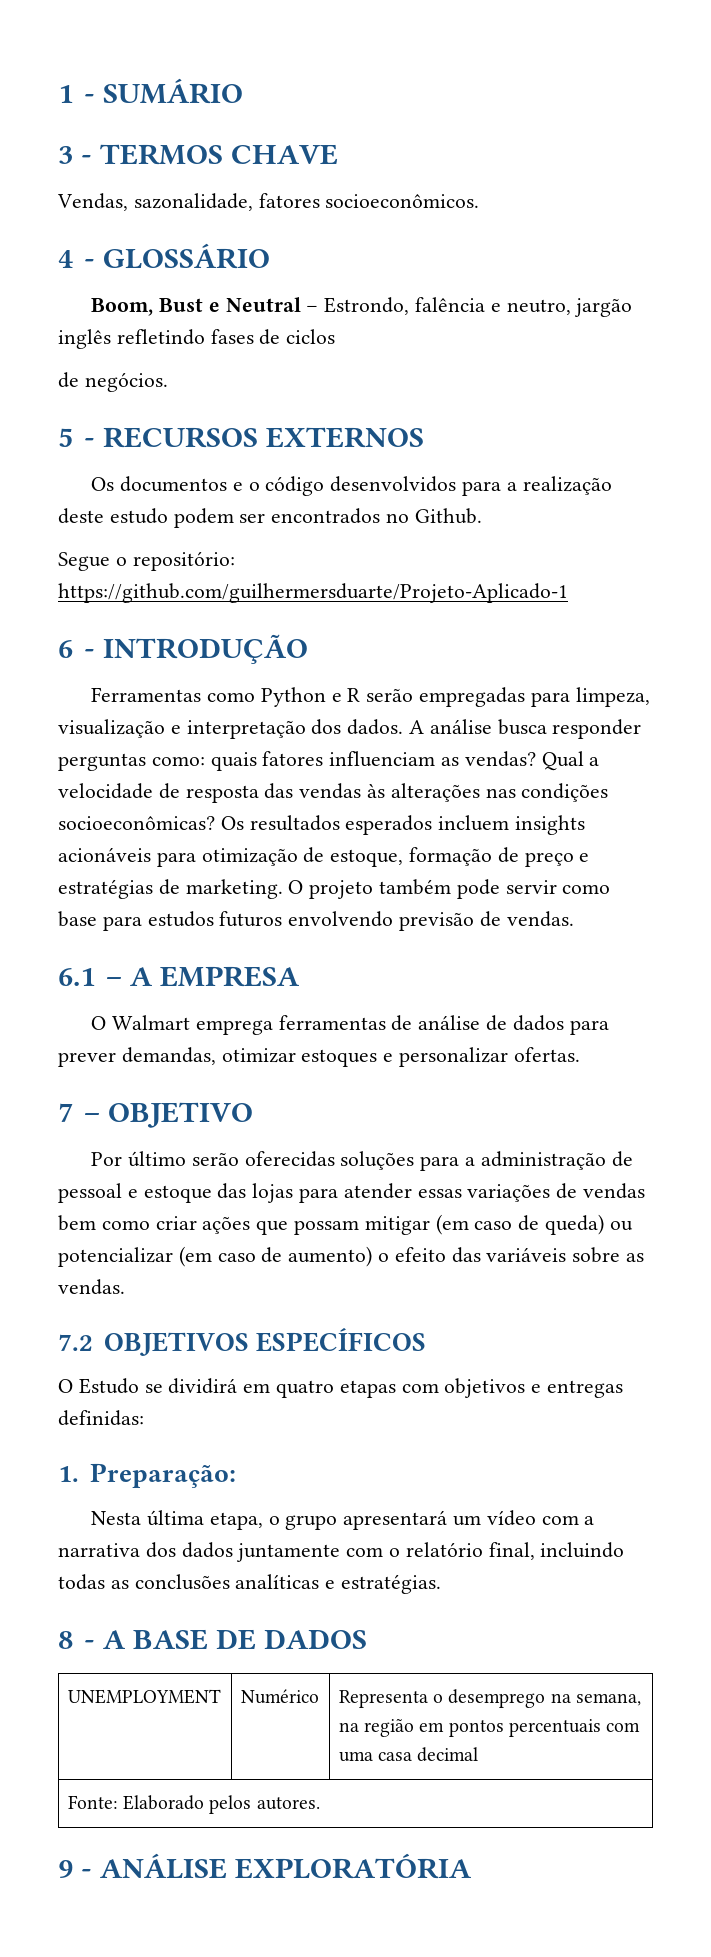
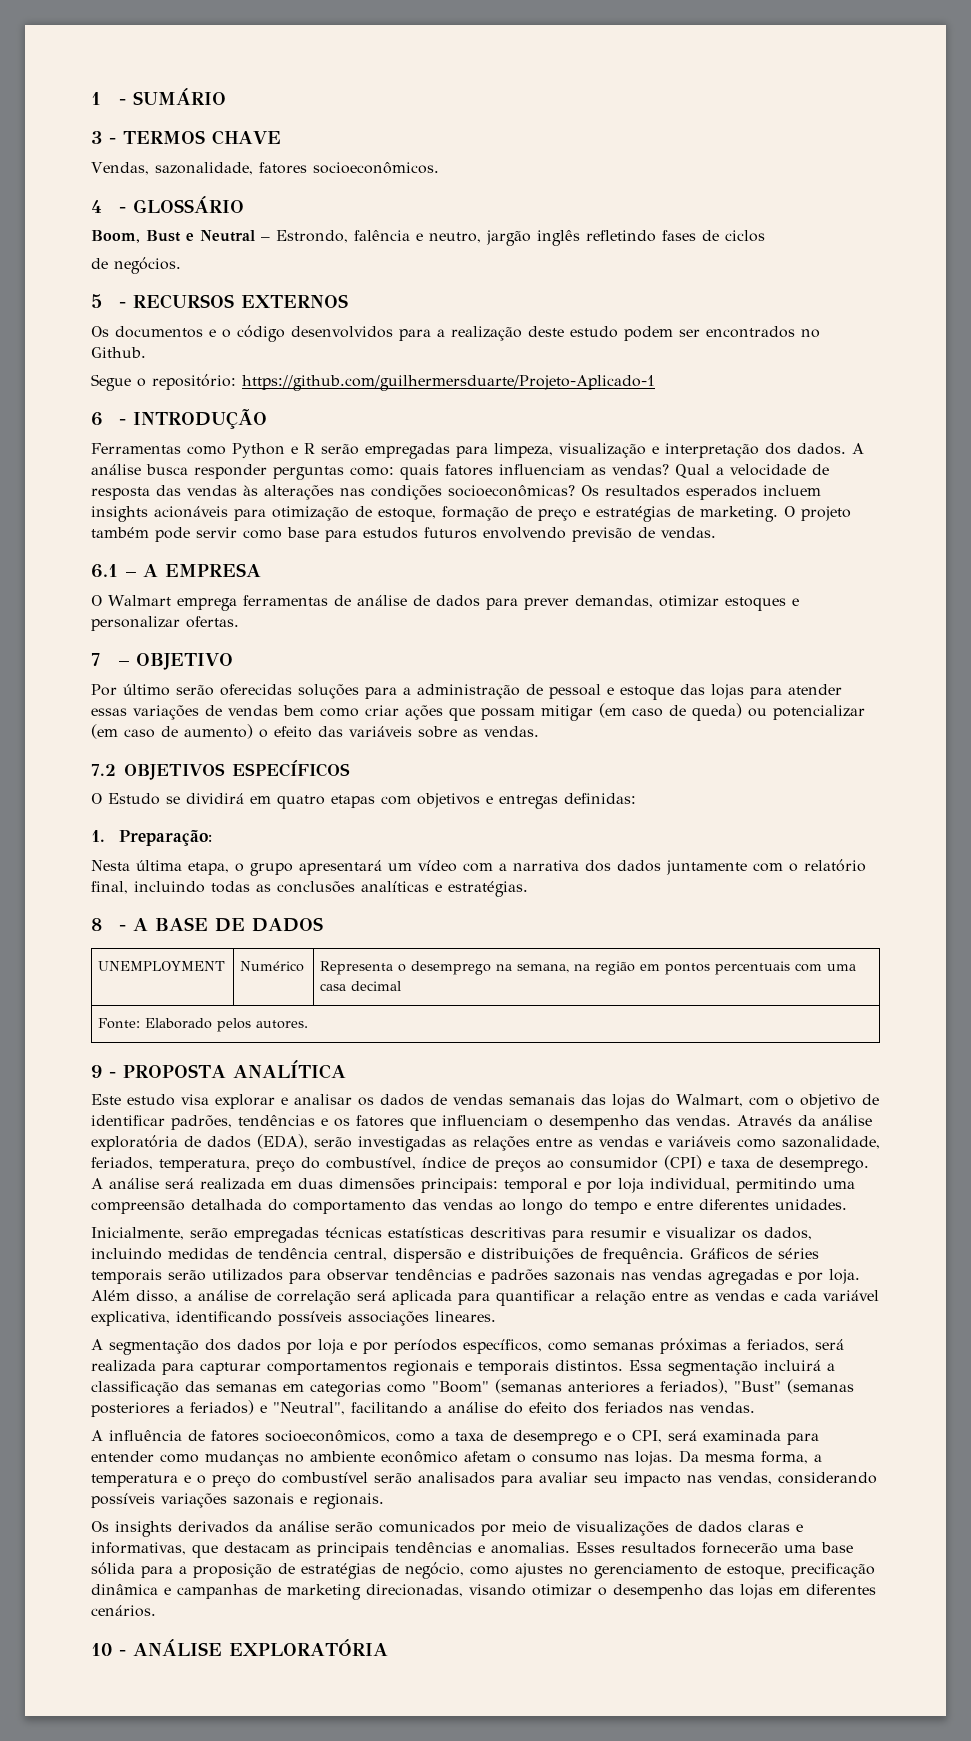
- 9 - ANÁLISE EXPLORATÓRIA
+ 9 - PROPOSTA ANALÍTICA
+ Este estudo visa explorar e analisar os dados de vendas semanais das lojas do Walmart, com o objetivo de identificar padrões, tendências e os fatores que influenciam o desempenho das vendas. Através da análise exploratória de dados (EDA), serão investigadas as relações entre as vendas e variáveis como sazonalidade, feriados, temperatura, preço do combustível, índice de preços ao consumidor (CPI) e taxa de desemprego. A análise será realizada em duas dimensões principais: temporal e por loja individual, permitindo uma compreensão detalhada do comportamento das vendas ao longo do tempo e entre diferentes unidades.
+ Inicialmente, serão empregadas técnicas estatísticas descritivas para resumir e visualizar os dados, incluindo medidas de tendência central, dispersão e distribuições de frequência. Gráficos de séries temporais serão utilizados para observar tendências e padrões sazonais nas vendas agregadas e por loja. Além disso, a análise de correlação será aplicada para quantificar a relação entre as vendas e cada variável explicativa, identificando possíveis associações lineares.
+ A segmentação dos dados por loja e por períodos específicos, como semanas próximas a feriados, será realizada para capturar comportamentos regionais e temporais distintos. Essa segmentação incluirá a classificação das semanas em categorias como "Boom" (semanas anteriores a feriados), "Bust" (semanas posteriores a feriados) e "Neutral", facilitando a análise do efeito dos feriados nas vendas.
+ A influência de fatores socioeconômicos, como a taxa de desemprego e o CPI, será examinada para entender como mudanças no ambiente econômico afetam o consumo nas lojas. Da mesma forma, a temperatura e o preço do combustível serão analisados para avaliar seu impacto nas vendas, considerando possíveis variações sazonais e regionais.
+ Os insights derivados da análise serão comunicados por meio de visualizações de dados claras e informativas, que destacam as principais tendências e anomalias. Esses resultados fornecerão uma base sólida para a proposição de estratégias de negócio, como ajustes no gerenciamento de estoque, precificação dinâmica e campanhas de marketing direcionadas, visando otimizar o desempenho das lojas em diferentes cenários.
+ 10 - ANÁLISE EXPLORATÓRIA

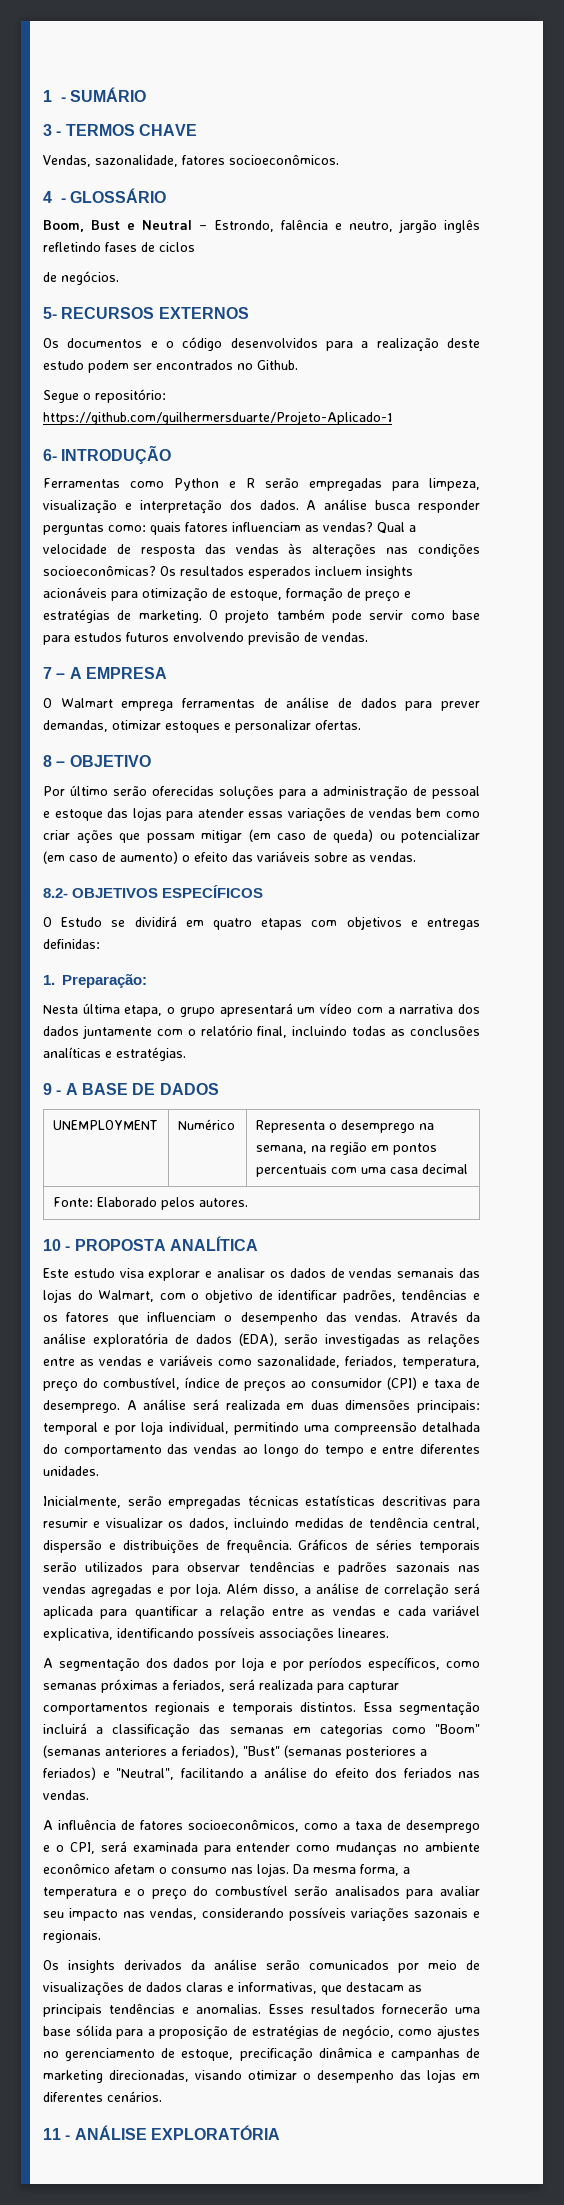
- 5 - RECURSOS EXTERNOS
+ 5- RECURSOS EXTERNOS
- 6 - INTRODUÇÃO
+ 6- INTRODUÇÃO
- 6.1 – A EMPRESA
+ 7 – A EMPRESA
- 7 – OBJETIVO
+ 8 – OBJETIVO
- 7.2 OBJETIVOS ESPECÍFICOS
+ 8.2- OBJETIVOS ESPECÍFICOS
- 8 - A BASE DE DADOS
+ 9 - A BASE DE DADOS
- 9 - PROPOSTA ANALÍTICA
+ 10 - PROPOSTA ANALÍTICA
- 10 - ANÁLISE EXPLORATÓRIA
+ 11 - ANÁLISE EXPLORATÓRIA

